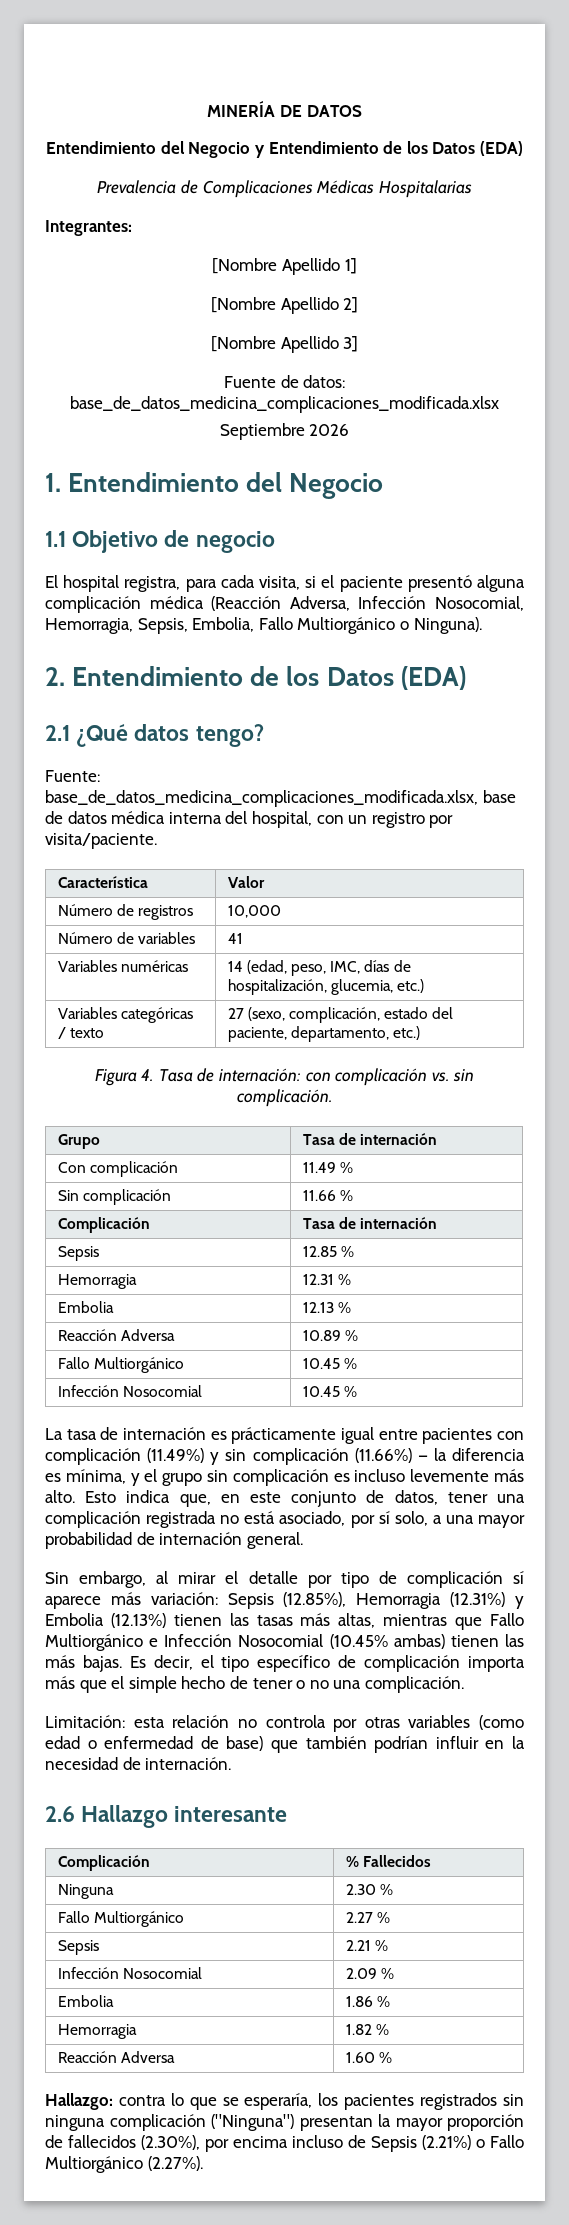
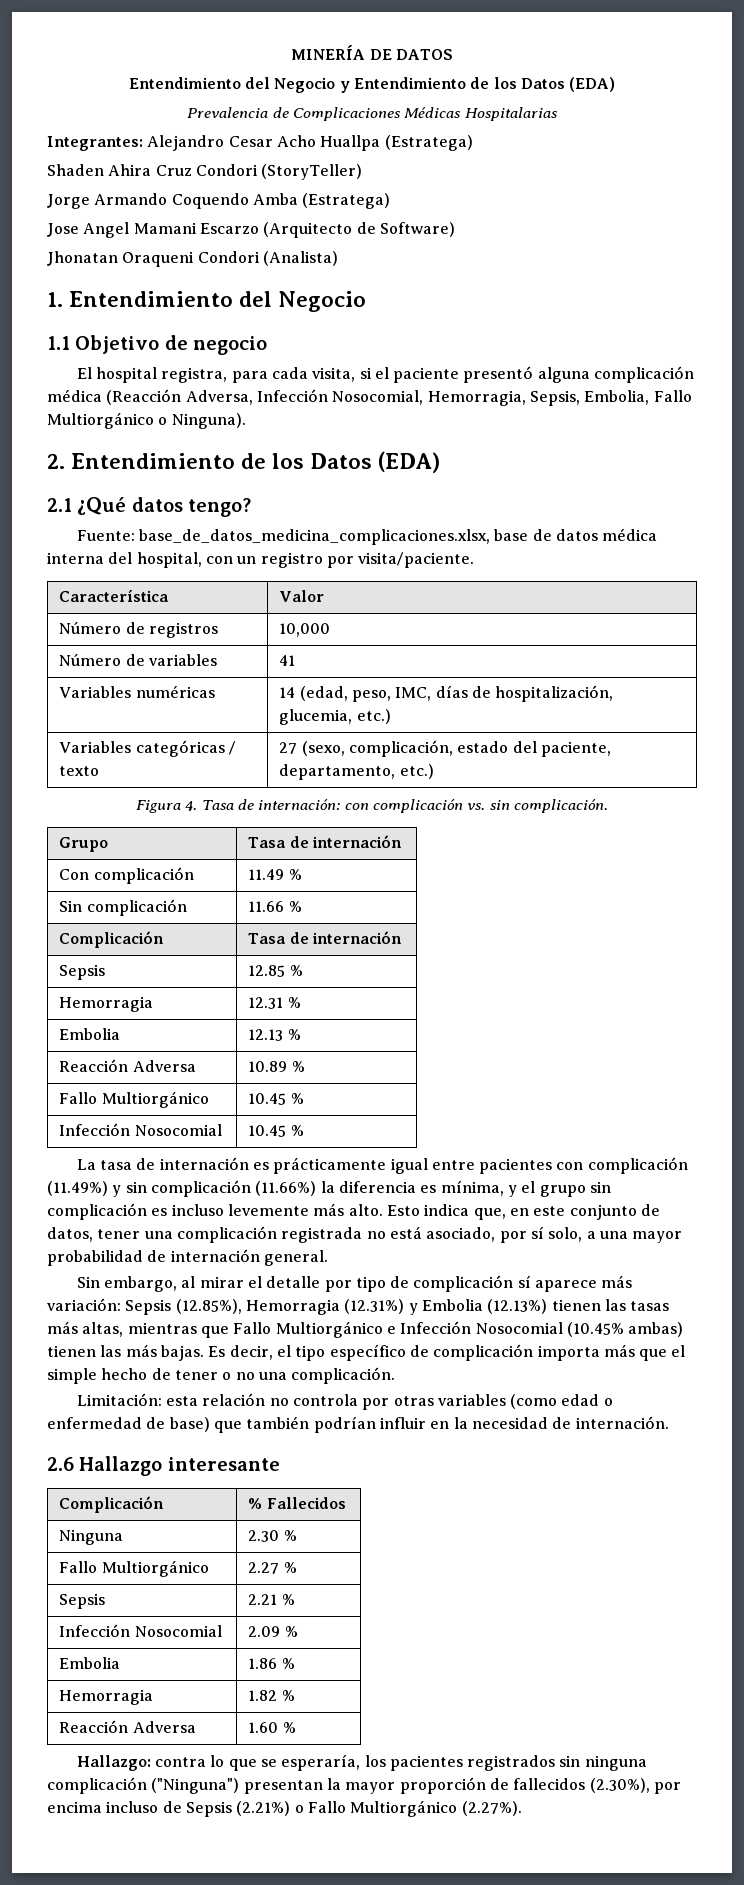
- Integrantes:
- [Nombre Apellido 1]
- [Nombre Apellido 2]
- [Nombre Apellido 3]
- Fuente de datos: base_de_datos_medicina_complicaciones_modificada.xlsx
- Septiembre 2026
+ Integrantes: Alejandro Cesar Acho Huallpa (Estratega)
+ Shaden Ahira Cruz Condori (StoryTeller)
+ Jorge Armando Coquendo Amba (Estratega)
+ Jose Angel Mamani Escarzo (Arquitecto de Software)
+ Jhonatan Oraqueni Condori (Analista)
- Fuente: base_de_datos_medicina_complicaciones_modificada.xlsx, base de datos médica interna del hospital, con un registro por visita/paciente.
+ Fuente: base_de_datos_medicina_complicaciones.xlsx, base de datos médica interna del hospital, con un registro por visita/paciente.
- La tasa de internación es prácticamente igual entre pacientes con complicación (11.49%) y sin complicación (11.66%) — la diferencia es mínima, y el grupo sin complicación es incluso levemente más alto.
+ La tasa de internación es prácticamente igual entre pacientes con complicación (11.49%) y sin complicación (11.66%) la diferencia es mínima, y el grupo sin complicación es incluso levemente más alto.

